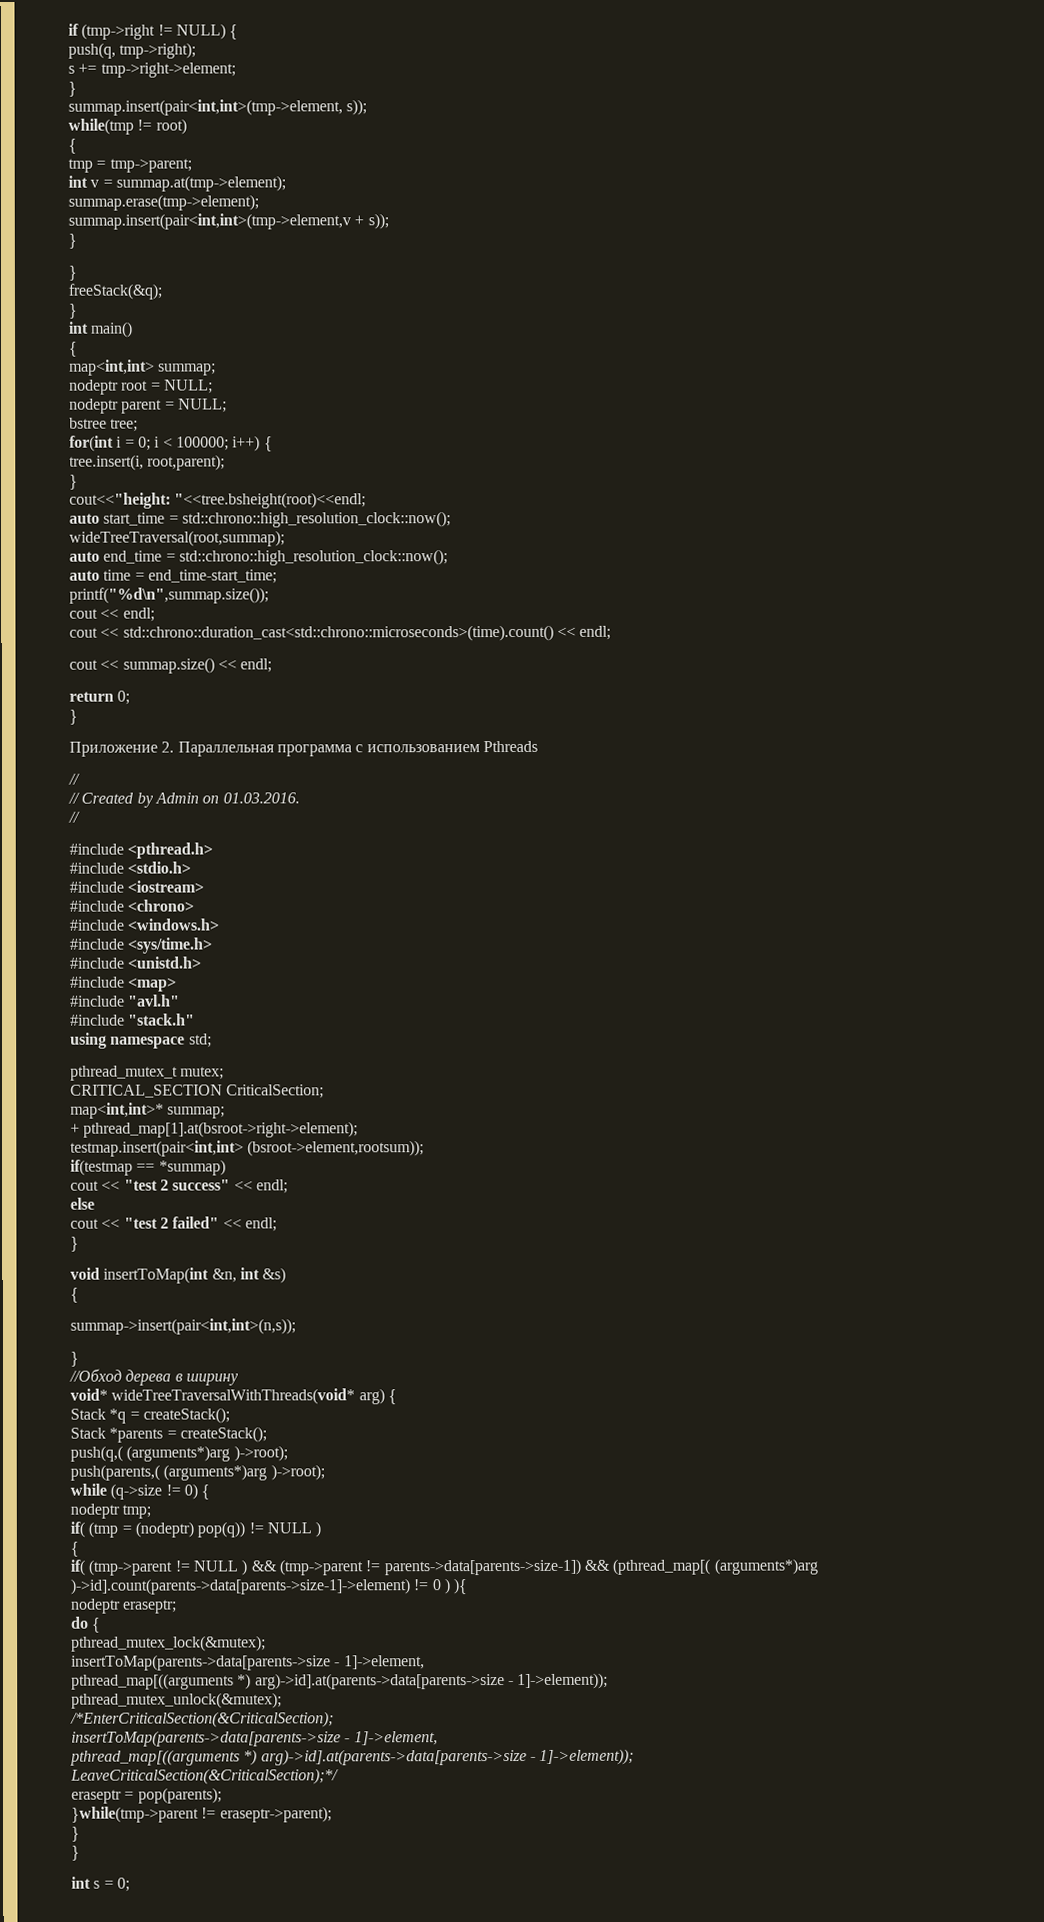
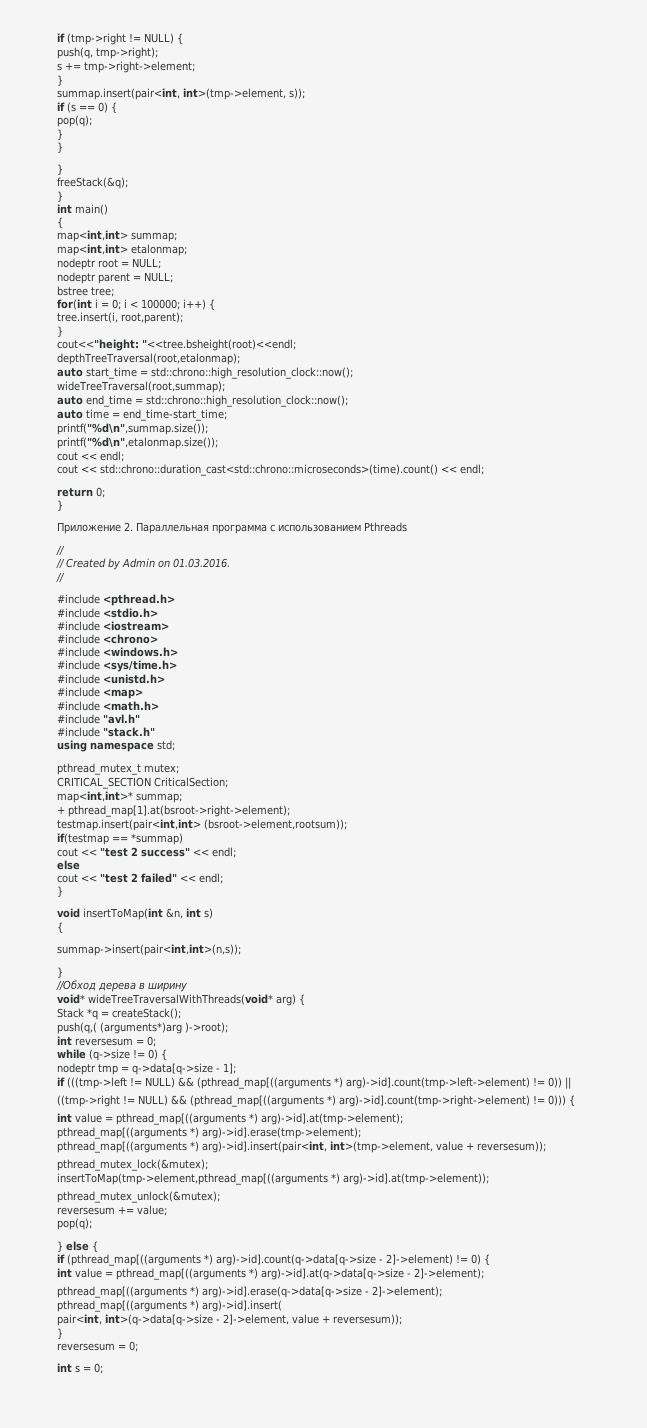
- summap.insert(pair<int,int>(tmp->element, s));
- while(tmp != root)
- {
- tmp = tmp->parent;
- int v = summap.at(tmp->element);
- summap.erase(tmp->element);
- summap.insert(pair<int,int>(tmp->element,v + s));
+ summap.insert(pair<int, int>(tmp->element, s));
+ if (s == 0) {
+ pop(q);
+ }
+ map<int,int> etalonmap;
+ depthTreeTraversal(root,etalonmap);
+ printf("%d\n",etalonmap.size());
- cout << summap.size() << endl;
+ #include <math.h>
- void insertToMap(int &n, int &s)
+ void insertToMap(int &n, int s)
- Stack *parents = createStack();
- push(parents,( (arguments*)arg )->root);
+ int reversesum = 0;
- nodeptr tmp;
- if( (tmp = (nodeptr) pop(q)) != NULL )
- {
- if( (tmp->parent != NULL ) && (tmp->parent != parents->data[parents->size-1]) && (pthread_map[( (arguments*)arg )->id].count(parents->data[parents->size-1]->element) != 0 ) ){
- nodeptr eraseptr;
- do {
+ nodeptr tmp = q->data[q->size - 1];
+ if (((tmp->left != NULL) && (pthread_map[((arguments *) arg)->id].count(tmp->left->element) != 0)) ||
+ ((tmp->right != NULL) && (pthread_map[((arguments *) arg)->id].count(tmp->right->element) != 0))) {
+ int value = pthread_map[((arguments *) arg)->id].at(tmp->element);
+ pthread_map[((arguments *) arg)->id].erase(tmp->element);
+ pthread_map[((arguments *) arg)->id].insert(pair<int, int>(tmp->element, value + reversesum));
  pthread_mutex_lock(&mutex);
- insertToMap(parents->data[parents->size - 1]->element,
- pthread_map[((arguments *) arg)->id].at(parents->data[parents->size - 1]->element));
+ insertToMap(tmp->element,pthread_map[((arguments *) arg)->id].at(tmp->element));
  pthread_mutex_unlock(&mutex);
- /*EnterCriticalSection(&CriticalSection);
- insertToMap(parents->data[parents->size - 1]->element,
- pthread_map[((arguments *) arg)->id].at(parents->data[parents->size - 1]->element));
- LeaveCriticalSection(&CriticalSection);*/
- eraseptr = pop(parents);
- }while(tmp->parent != eraseptr->parent);
+ reversesum += value;
+ pop(q);
+ } else {
+ if (pthread_map[((arguments *) arg)->id].count(q->data[q->size - 2]->element) != 0) {
+ int value = pthread_map[((arguments *) arg)->id].at(q->data[q->size - 2]->element);
+ pthread_map[((arguments *) arg)->id].erase(q->data[q->size - 2]->element);
+ pthread_map[((arguments *) arg)->id].insert(
+ pair<int, int>(q->data[q->size - 2]->element, value + reversesum));
  }
- }
+ reversesum = 0;

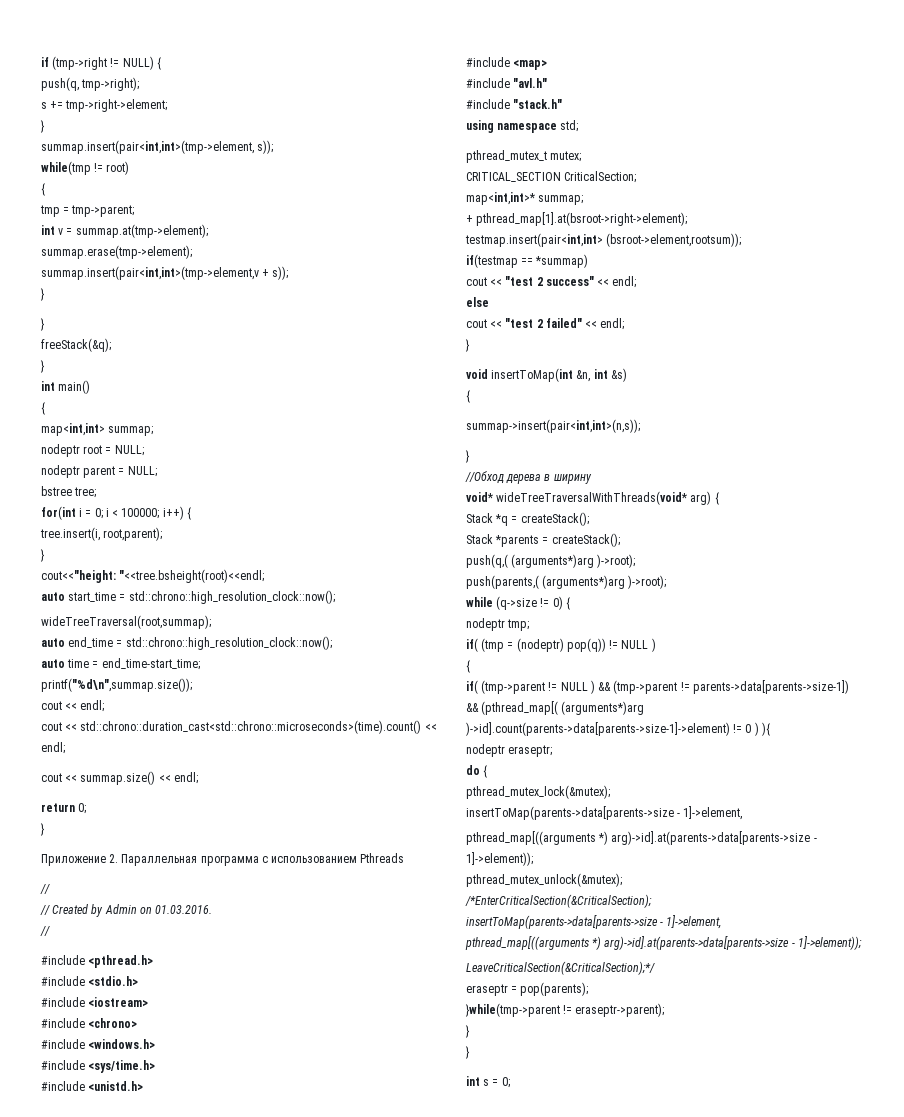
- summap.insert(pair<int, int>(tmp->element, s));
- if (s == 0) {
- pop(q);
- }
+ summap.insert(pair<int,int>(tmp->element, s));
+ while(tmp != root)
+ {
+ tmp = tmp->parent;
+ int v = summap.at(tmp->element);
+ summap.erase(tmp->element);
+ summap.insert(pair<int,int>(tmp->element,v + s));
- map<int,int> etalonmap;
- depthTreeTraversal(root,etalonmap);
- printf("%d\n",etalonmap.size());
+ cout << summap.size() << endl;
- #include <math.h>
- void insertToMap(int &n, int s)
+ void insertToMap(int &n, int &s)
+ Stack *parents = createStack();
- int reversesum = 0;
+ push(parents,( (arguments*)arg )->root);
- nodeptr tmp = q->data[q->size - 1];
- if (((tmp->left != NULL) && (pthread_map[((arguments *) arg)->id].count(tmp->left->element) != 0)) ||
- ((tmp->right != NULL) && (pthread_map[((arguments *) arg)->id].count(tmp->right->element) != 0))) {
- int value = pthread_map[((arguments *) arg)->id].at(tmp->element);
- pthread_map[((arguments *) arg)->id].erase(tmp->element);
- pthread_map[((arguments *) arg)->id].insert(pair<int, int>(tmp->element, value + reversesum));
+ nodeptr tmp;
+ if( (tmp = (nodeptr) pop(q)) != NULL )
+ {
+ if( (tmp->parent != NULL ) && (tmp->parent != parents->data[parents->size-1]) && (pthread_map[( (arguments*)arg )->id].count(parents->data[parents->size-1]->element) != 0 ) ){
+ nodeptr eraseptr;
+ do {
  pthread_mutex_lock(&mutex);
- insertToMap(tmp->element,pthread_map[((arguments *) arg)->id].at(tmp->element));
+ insertToMap(parents->data[parents->size - 1]->element,
+ pthread_map[((arguments *) arg)->id].at(parents->data[parents->size - 1]->element));
  pthread_mutex_unlock(&mutex);
- reversesum += value;
- pop(q);
- } else {
- if (pthread_map[((arguments *) arg)->id].count(q->data[q->size - 2]->element) != 0) {
- int value = pthread_map[((arguments *) arg)->id].at(q->data[q->size - 2]->element);
- pthread_map[((arguments *) arg)->id].erase(q->data[q->size - 2]->element);
- pthread_map[((arguments *) arg)->id].insert(
- pair<int, int>(q->data[q->size - 2]->element, value + reversesum));
+ /*EnterCriticalSection(&CriticalSection);
+ insertToMap(parents->data[parents->size - 1]->element,
+ pthread_map[((arguments *) arg)->id].at(parents->data[parents->size - 1]->element));
+ LeaveCriticalSection(&CriticalSection);*/
+ eraseptr = pop(parents);
+ }while(tmp->parent != eraseptr->parent);
  }
- reversesum = 0;
+ }

